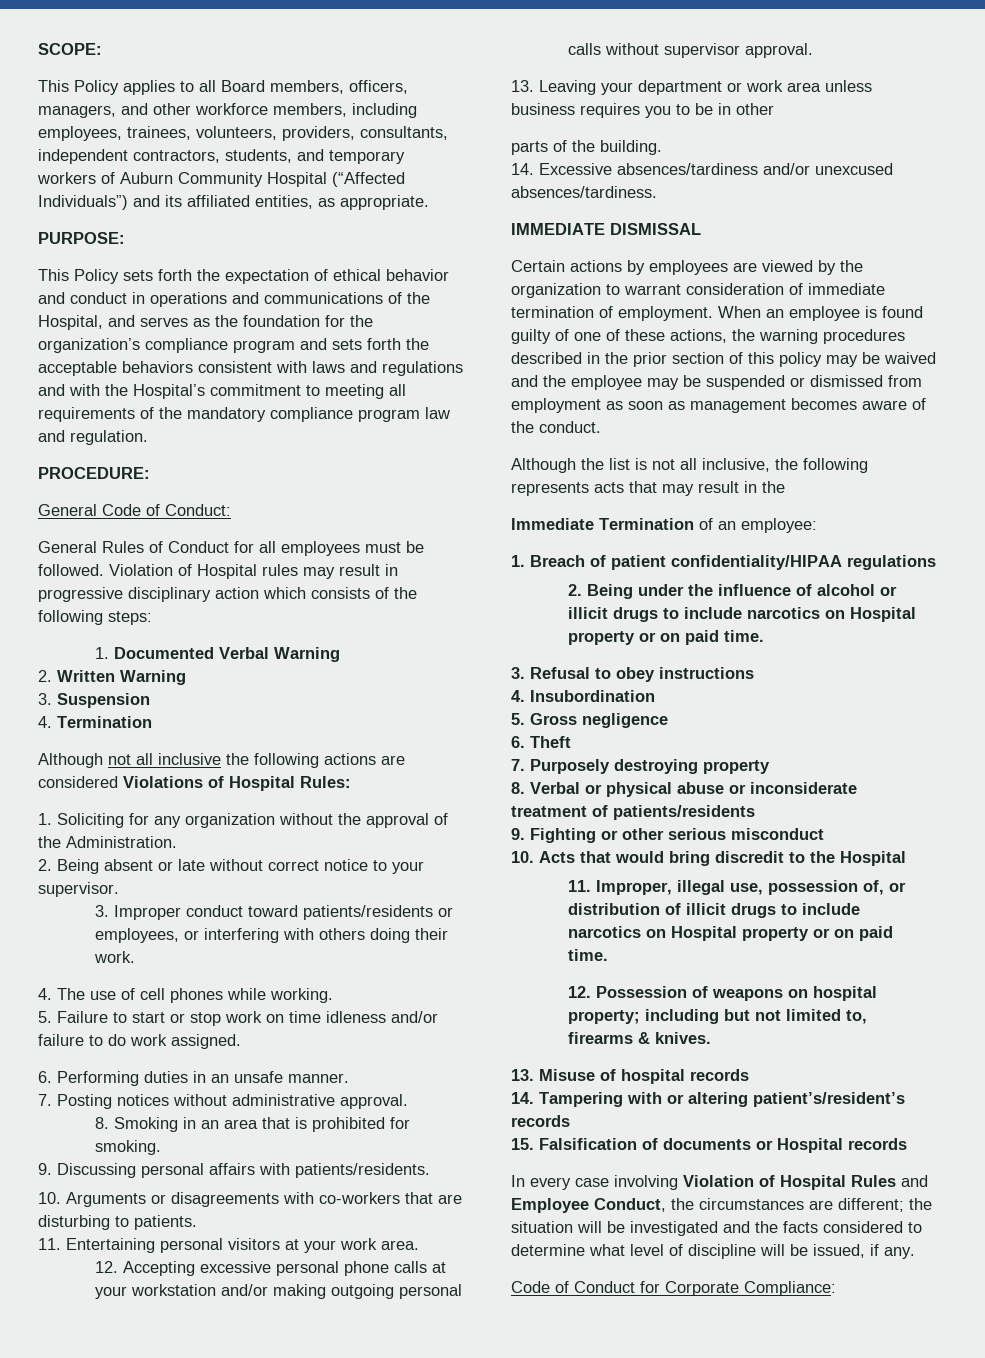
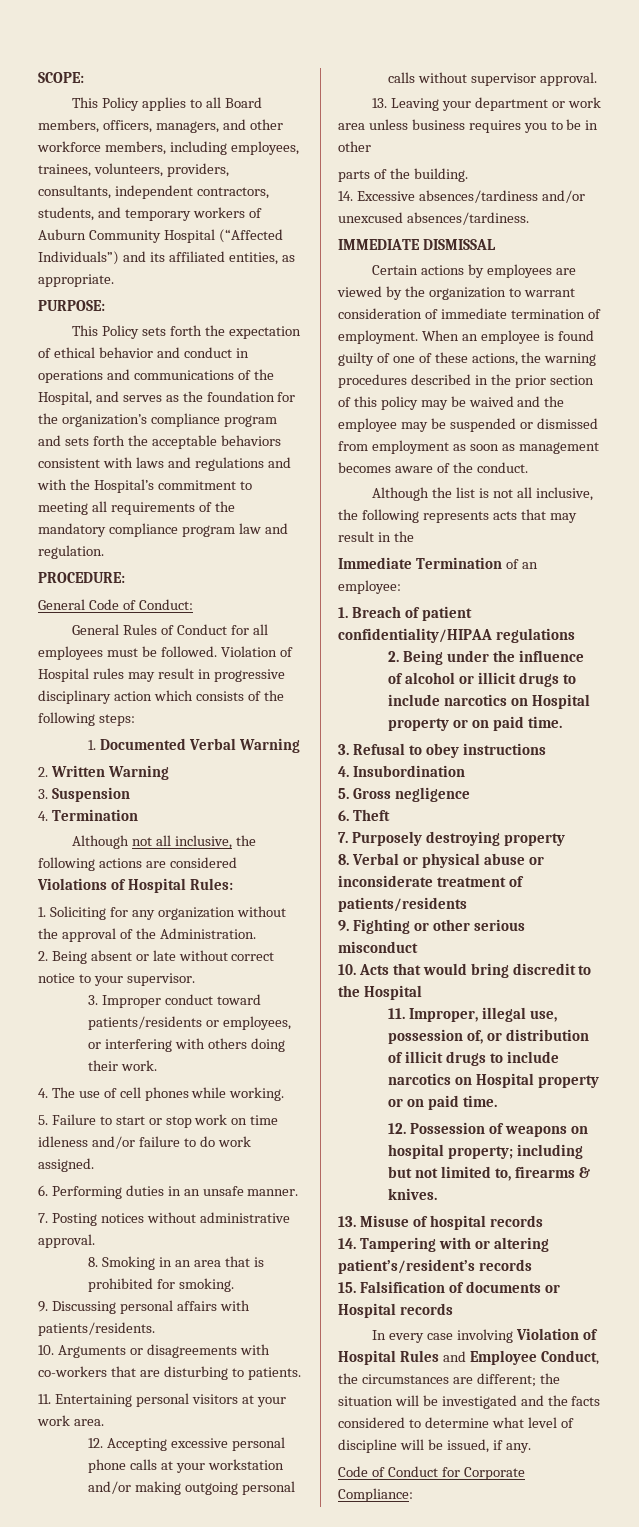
- Although not all inclusive the following actions are considered Violations of Hospital Rules:
+ Although not all inclusive, the following actions are considered Violations of Hospital Rules:

